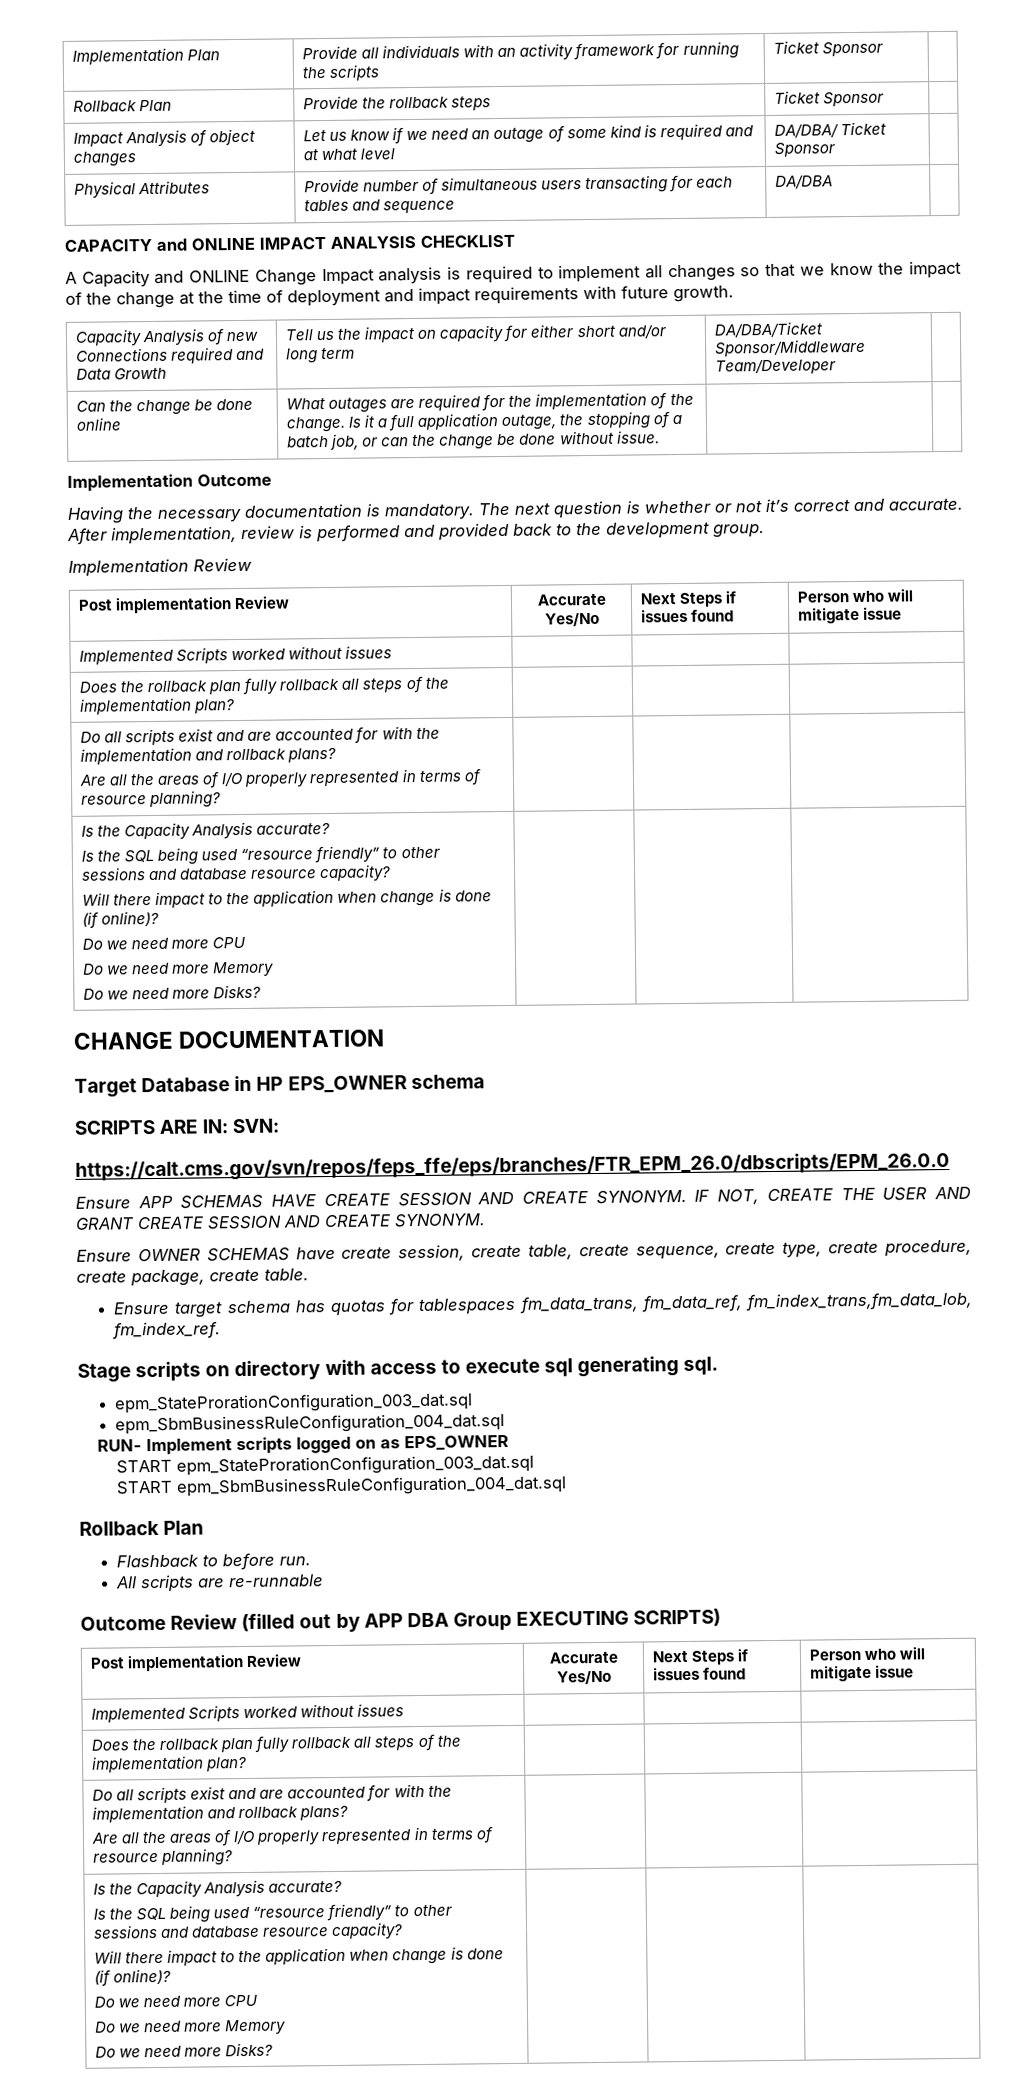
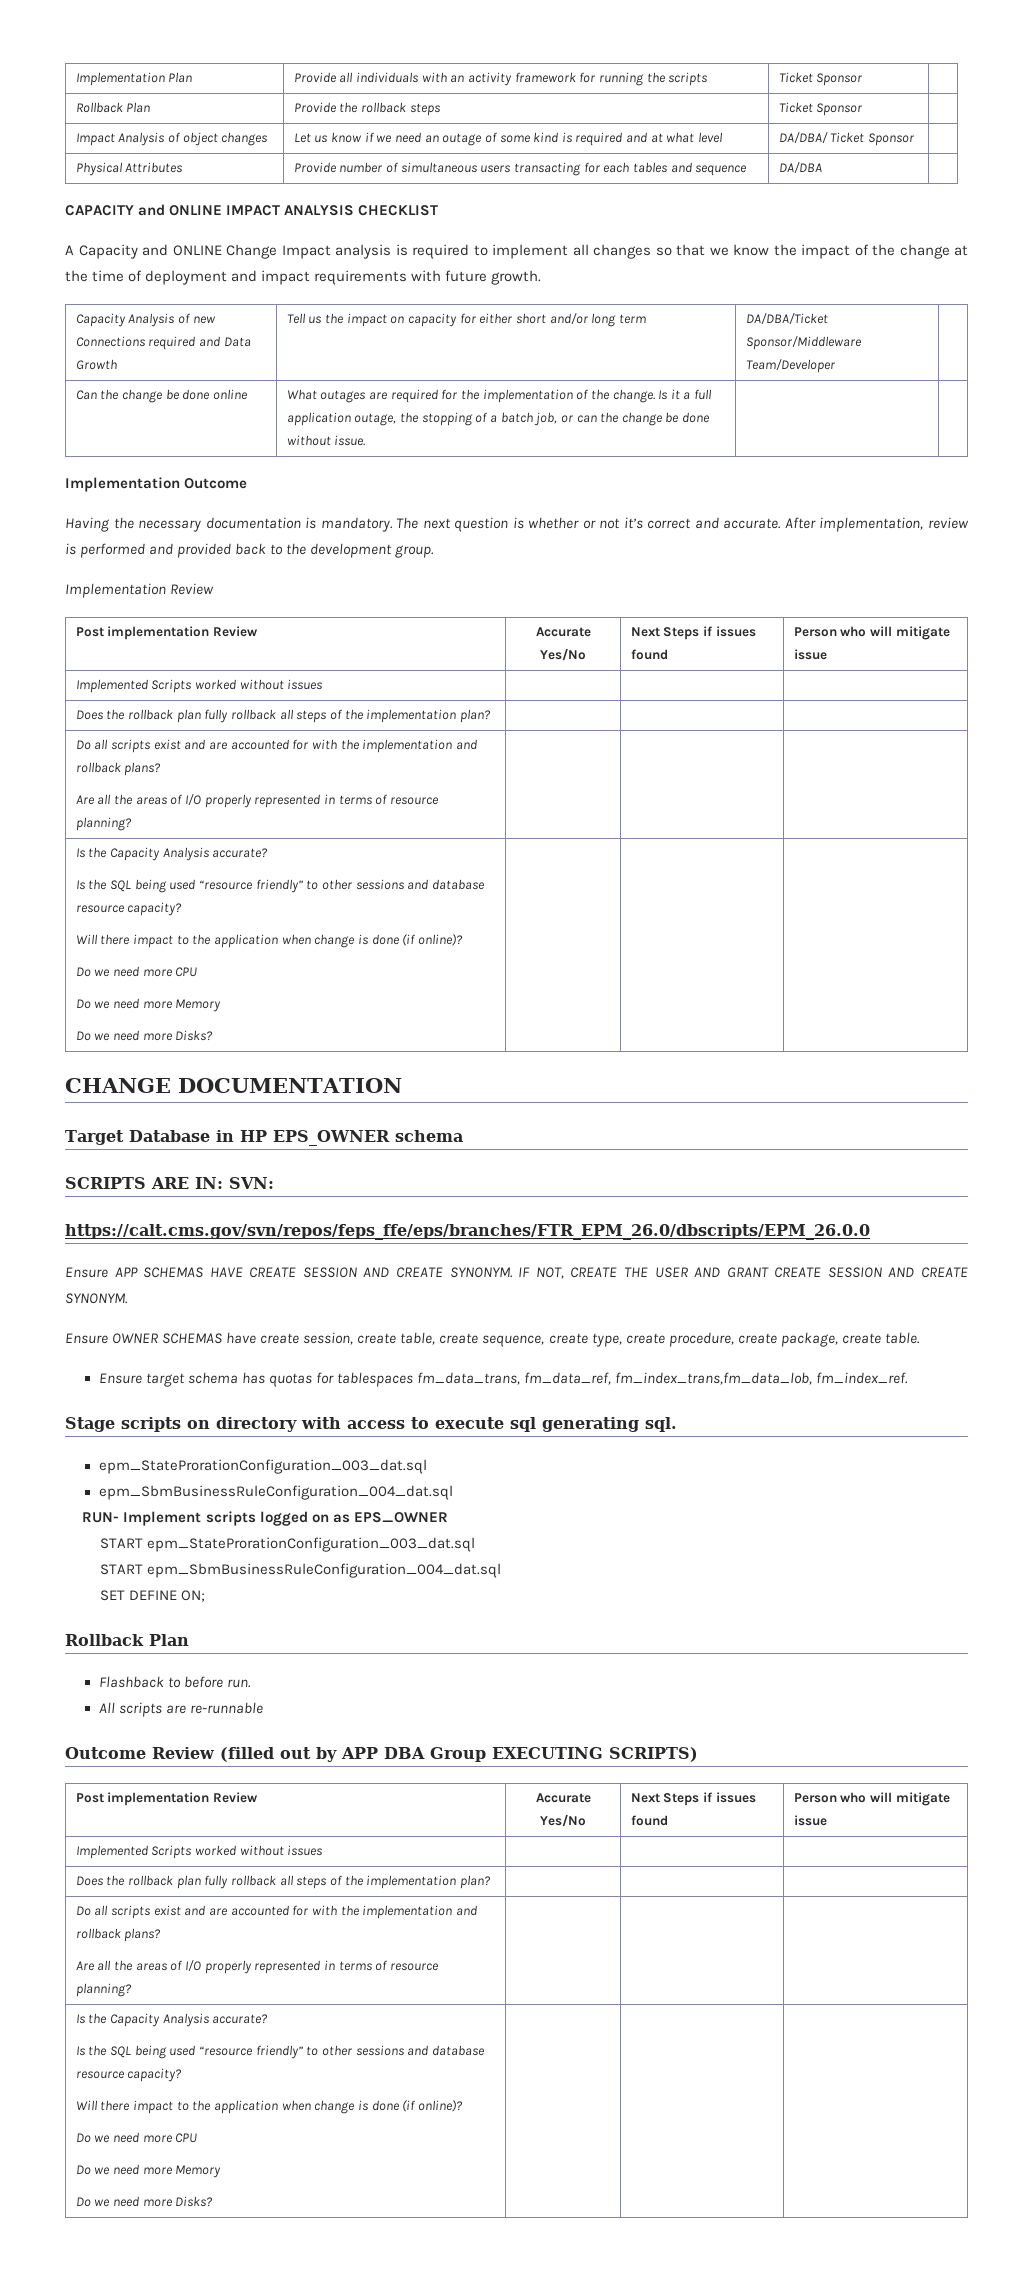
+ SET DEFINE ON;

